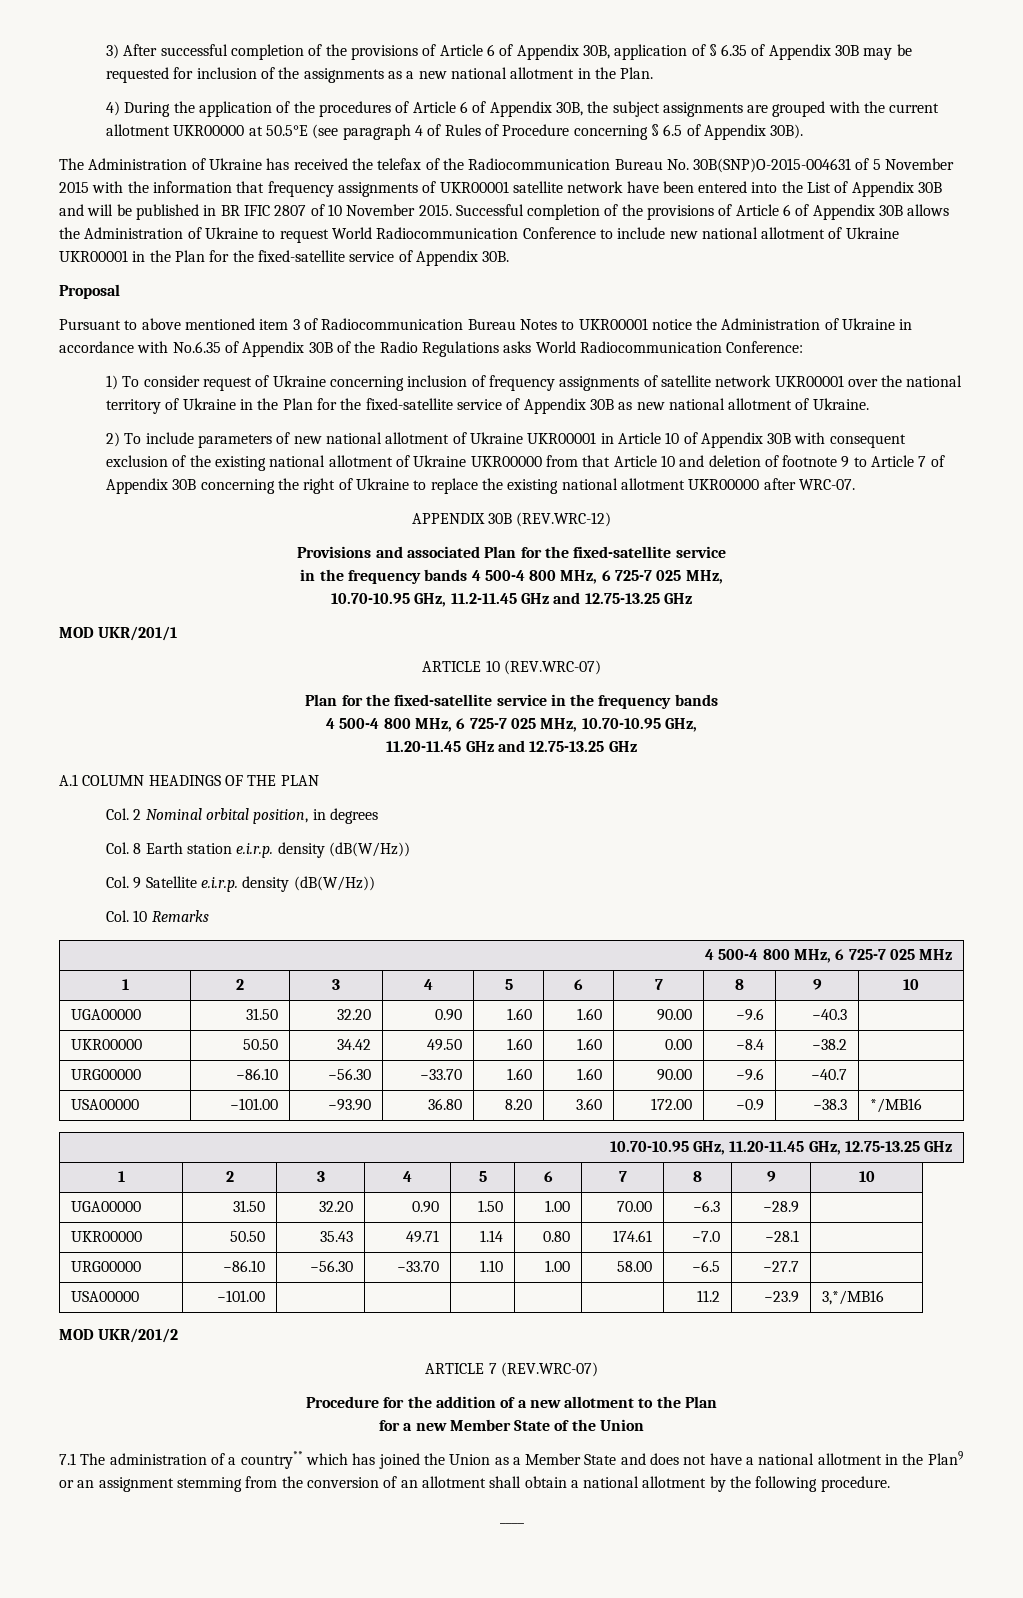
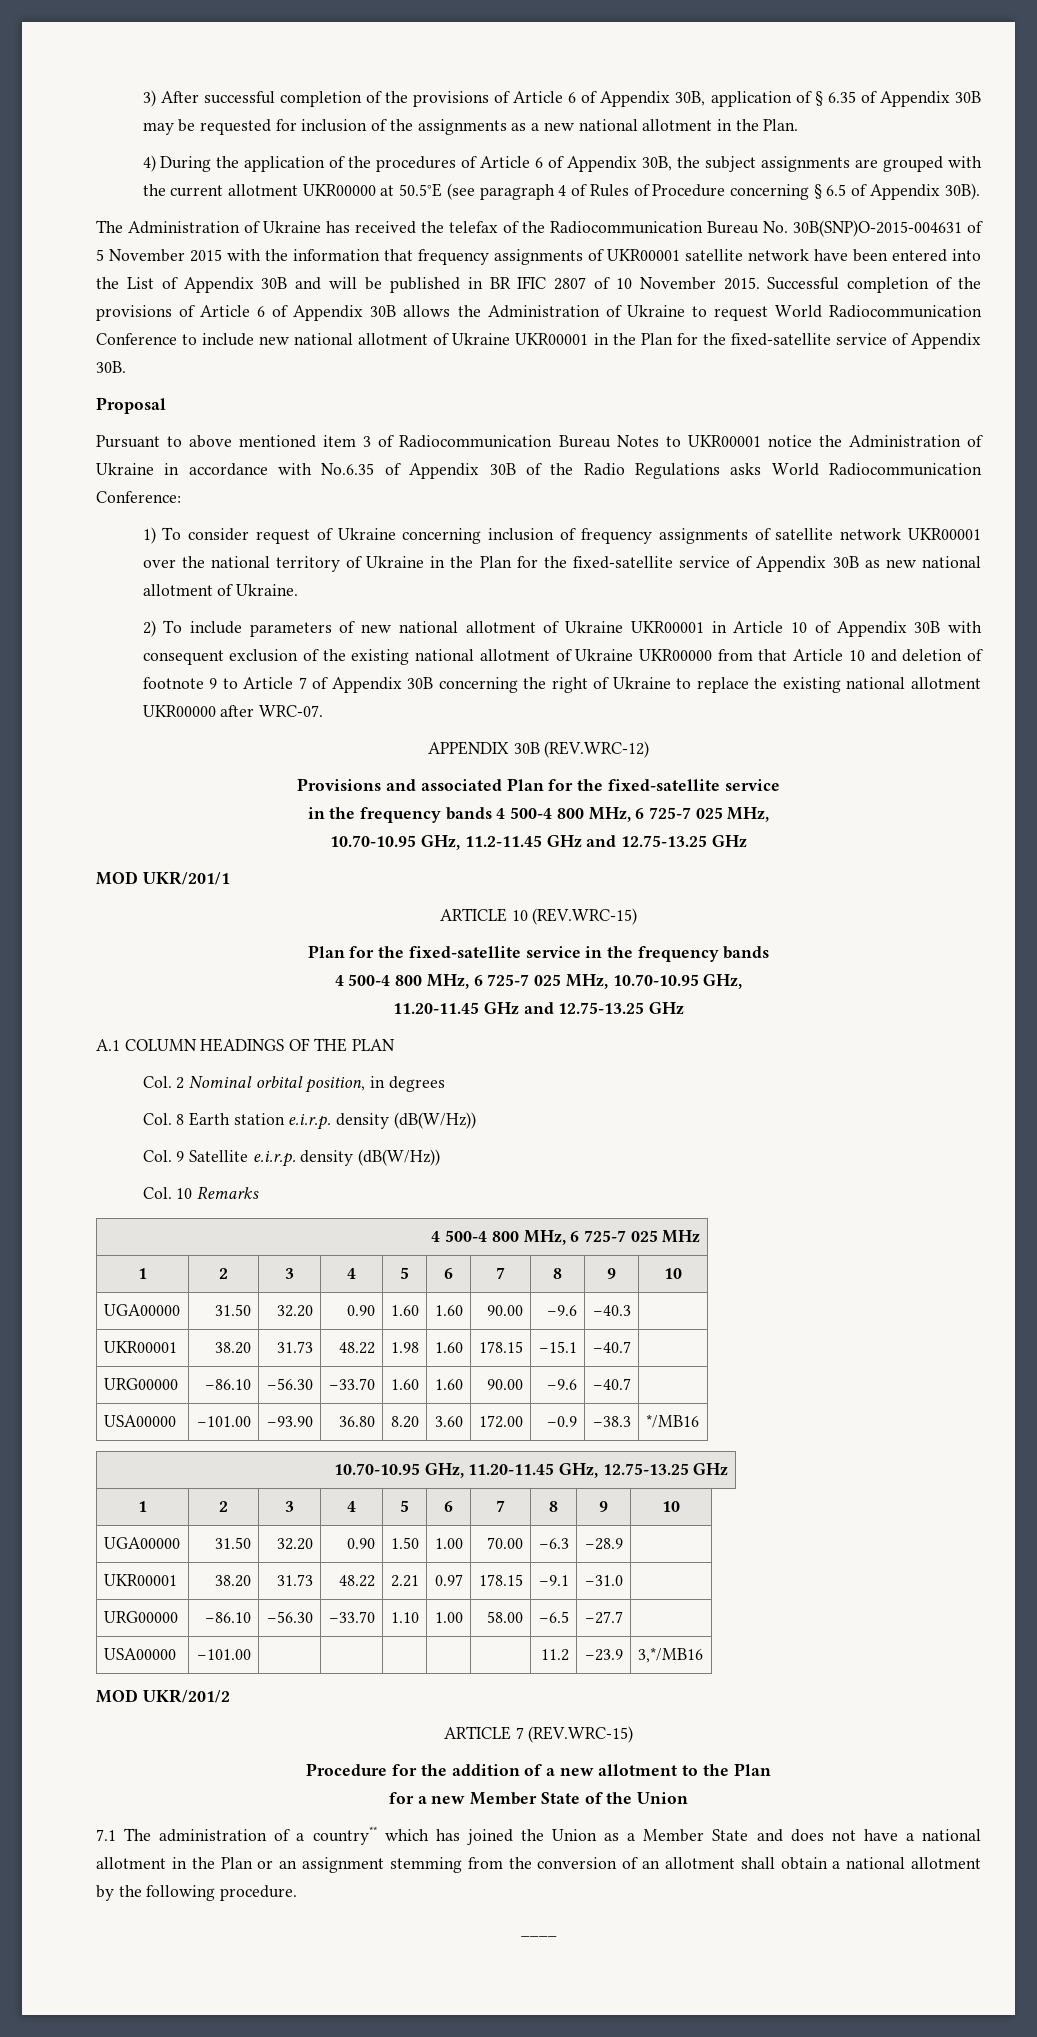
- ARTICLE 10 (REV.WRC-07)
+ ARTICLE 10 (REV.WRC-15)
- UKR00000 | 50.50 | 34.42 | 49.50 | 1.60 | 1.60 | 0.00 | −8.4 | −38.2 |
+ UKR00001 | 38.20 | 31.73 | 48.22 | 1.98 | 1.60 | 178.15 | −15.1 | −40.7 |
- UKR00000 | 50.50 | 35.43 | 49.71 | 1.14 | 0.80 | 174.61 | −7.0 | −28.1 |
+ UKR00001 | 38.20 | 31.73 | 48.22 | 2.21 | 0.97 | 178.15 | −9.1 | −31.0 |
- ARTICLE 7 (REV.WRC-07)
+ ARTICLE 7 (REV.WRC-15)
- 7.1 The administration of a country** which has joined the Union as a Member State and does not have a national allotment in the Plan9 or an assignment stemming from the conversion of an allotment shall obtain a national allotment by the following procedure.
+ 7.1 The administration of a country** which has joined the Union as a Member State and does not have a national allotment in the Plan or an assignment stemming from the conversion of an allotment shall obtain a national allotment by the following procedure.

